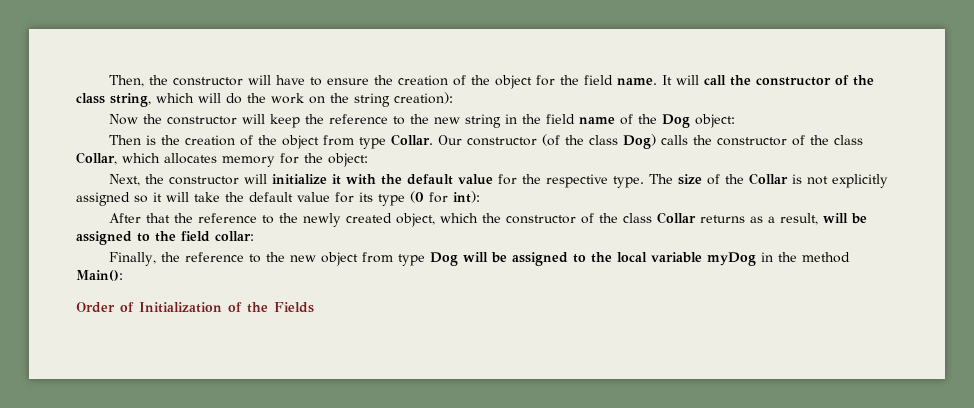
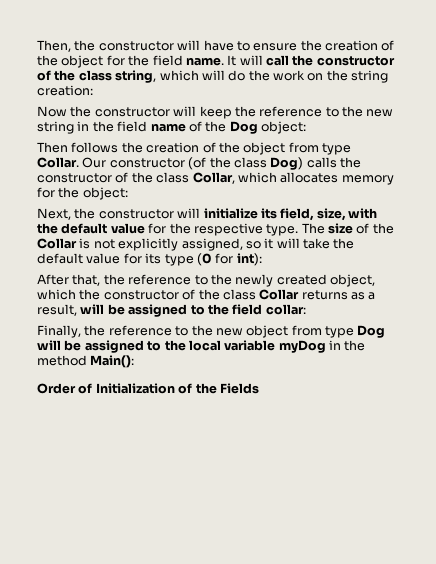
- It will call the constructor of the class string, which will do the work on the string creation):
+ It will call the constructor of the class string, which will do the work on the string creation:
- Then is the creation of the object from type Collar.
+ Then follows the creation of the object from type Collar.
- Next, the constructor will initialize it with the default value for the respective type.
+ Next, the constructor will initialize its field, size, with the default value for the respective type.
- The size of the Collar is not explicitly assigned so it will take the default value for its type (0 for int):
+ The size of the Collar is not explicitly assigned, so it will take the default value for its type (0 for int):
- After that the reference to the newly created object, which the constructor of the class Collar returns as a result, will be assigned to the field collar:
+ After that, the reference to the newly created object, which the constructor of the class Collar returns as a result, will be assigned to the field collar:

